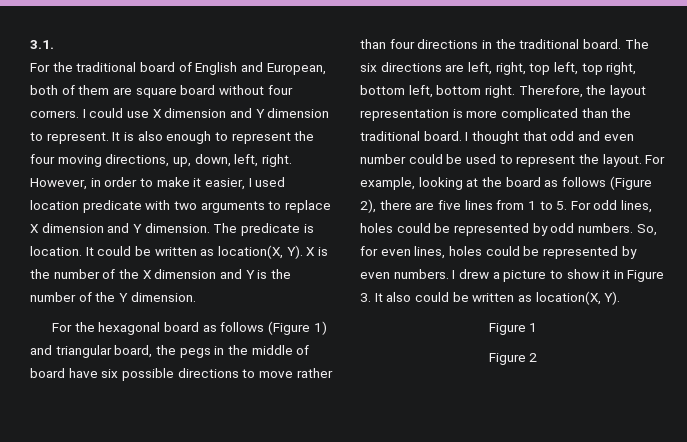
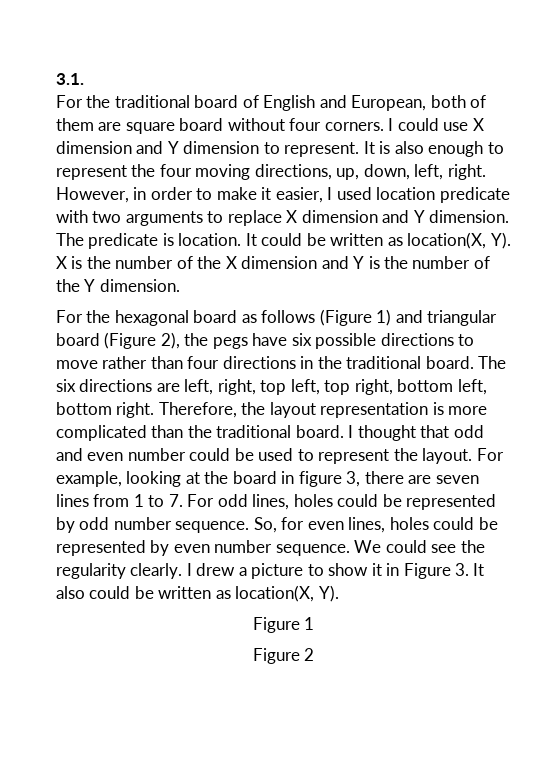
- For the hexagonal board as follows (Figure 1) and triangular board, the pegs in the middle of board have six possible directions to move rather than four directions in the traditional board.
+ For the hexagonal board as follows (Figure 1) and triangular board (Figure 2), the pegs have six possible directions to move rather than four directions in the traditional board.
- For example, looking at the board as follows (Figure 2), there are five lines from 1 to 5. For odd lines, holes could be represented by odd numbers.
+ For example, looking at the board in figure 3, there are seven lines from 1 to 7. For odd lines, holes could be represented by odd number sequence.
- So, for even lines, holes could be represented by even numbers.
+ So, for even lines, holes could be represented by even number sequence. We could see the regularity clearly.

